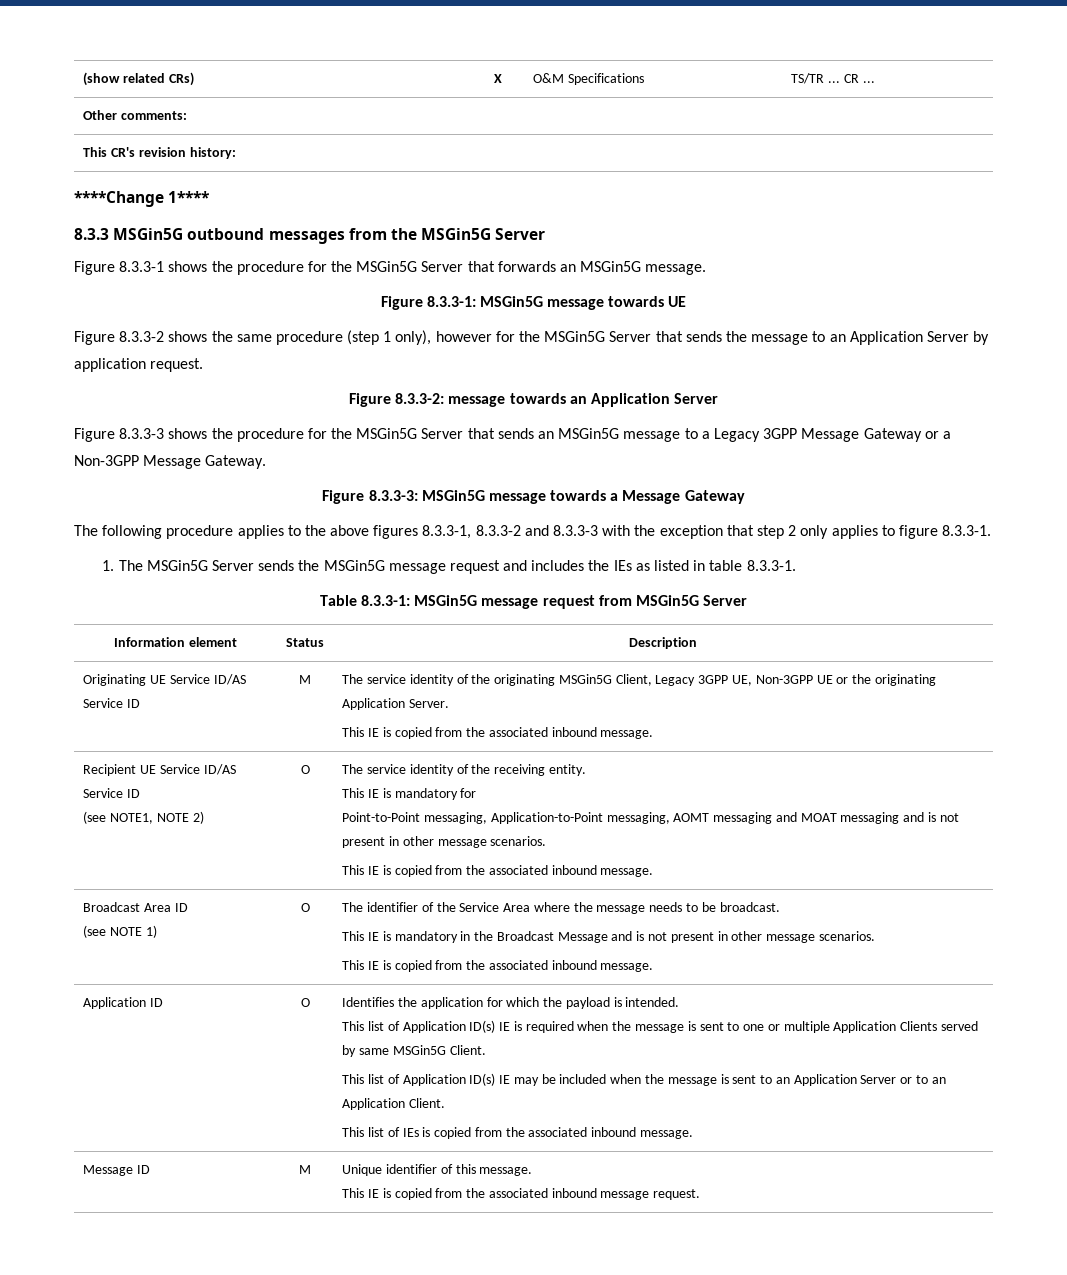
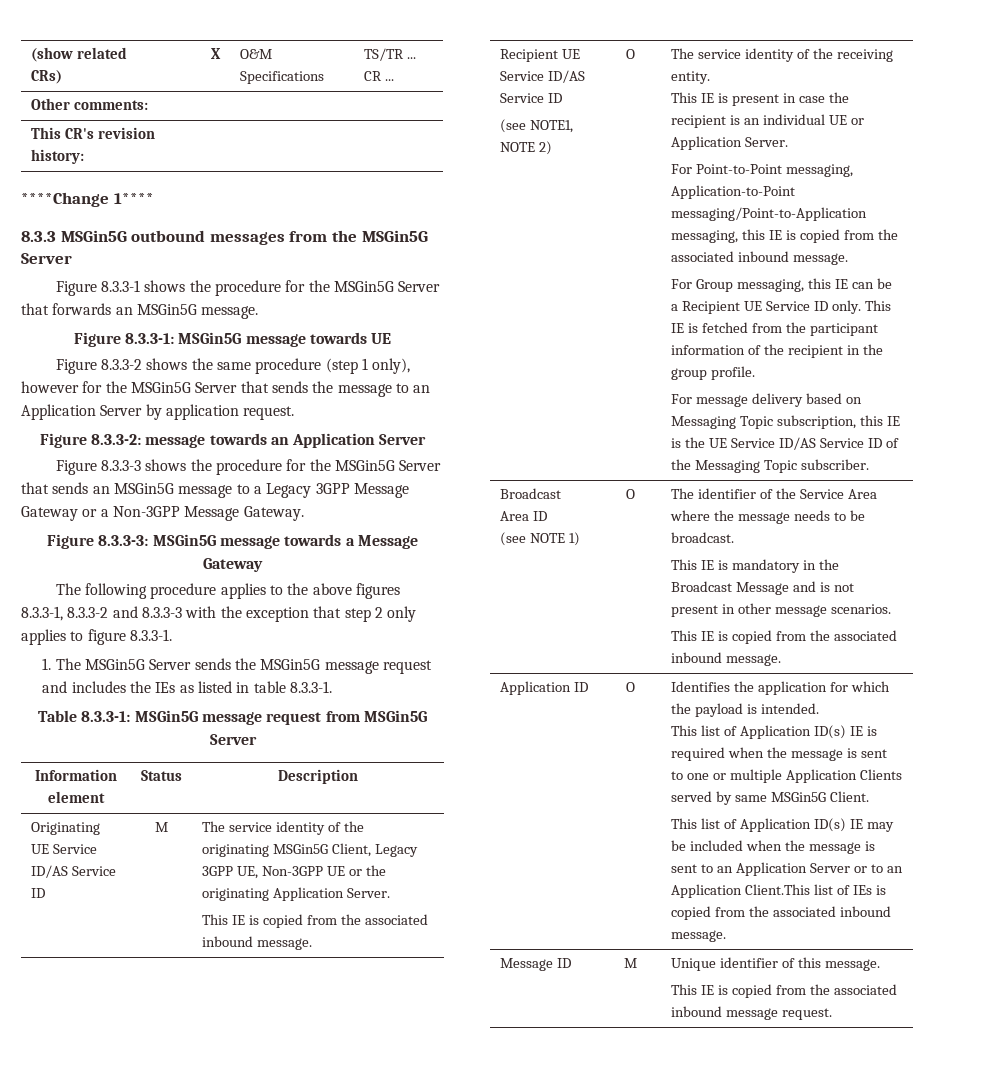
- This IE is mandatory for
- Point-to-Point messaging, Application-to-Point messaging, AOMT messaging and MOAT messaging and is not present in other message scenarios.
- This IE is copied from the associated inbound message.
+ This IE is present in case the recipient is an individual UE or Application Server.
+ For Point-to-Point messaging, Application-to-Point messaging/Point-to-Application messaging, this IE is copied from the associated inbound message.
+ For Group messaging, this IE can be a Recipient UE Service ID only. This IE is fetched from the participant information of the recipient in the group profile.
+ For message delivery based on Messaging Topic subscription, this IE is the UE Service ID/AS Service ID of the Messaging Topic subscriber.
- This list of Application ID(s) IE may be included when the message is sent to an Application Server or to an Application Client.
- This list of IEs is copied from the associated inbound message.
+ This list of Application ID(s) IE may be included when the message is sent to an Application Server or to an Application Client.This list of IEs is copied from the associated inbound message.

